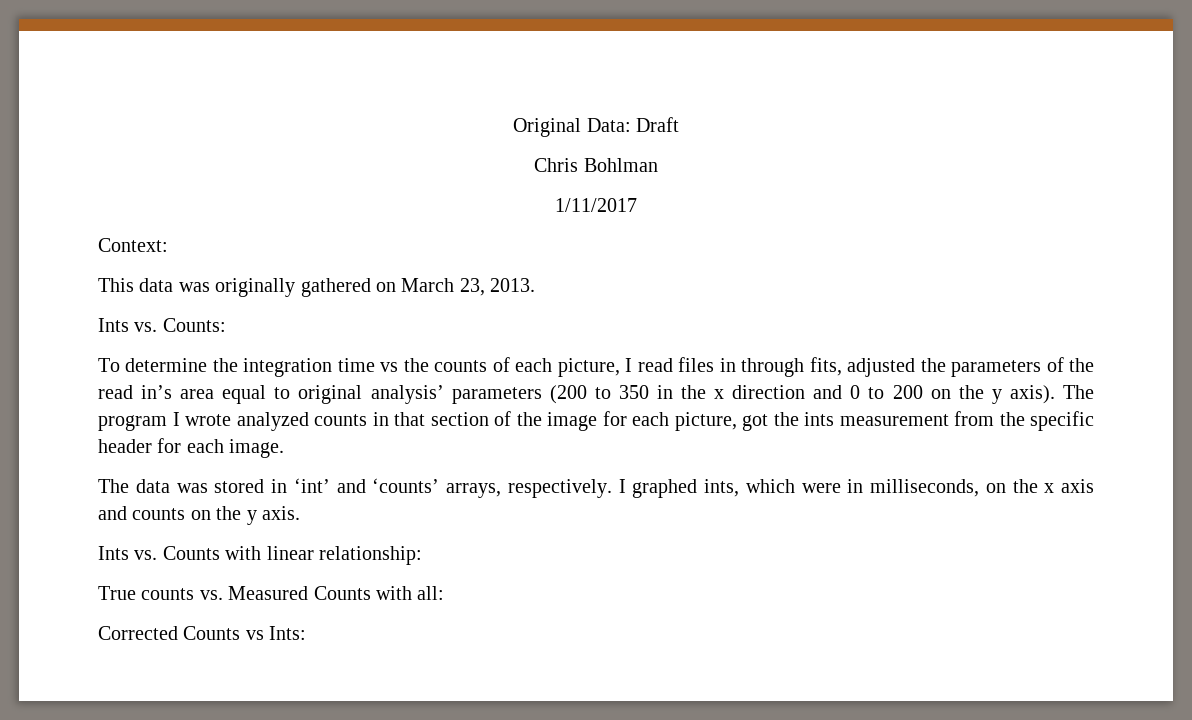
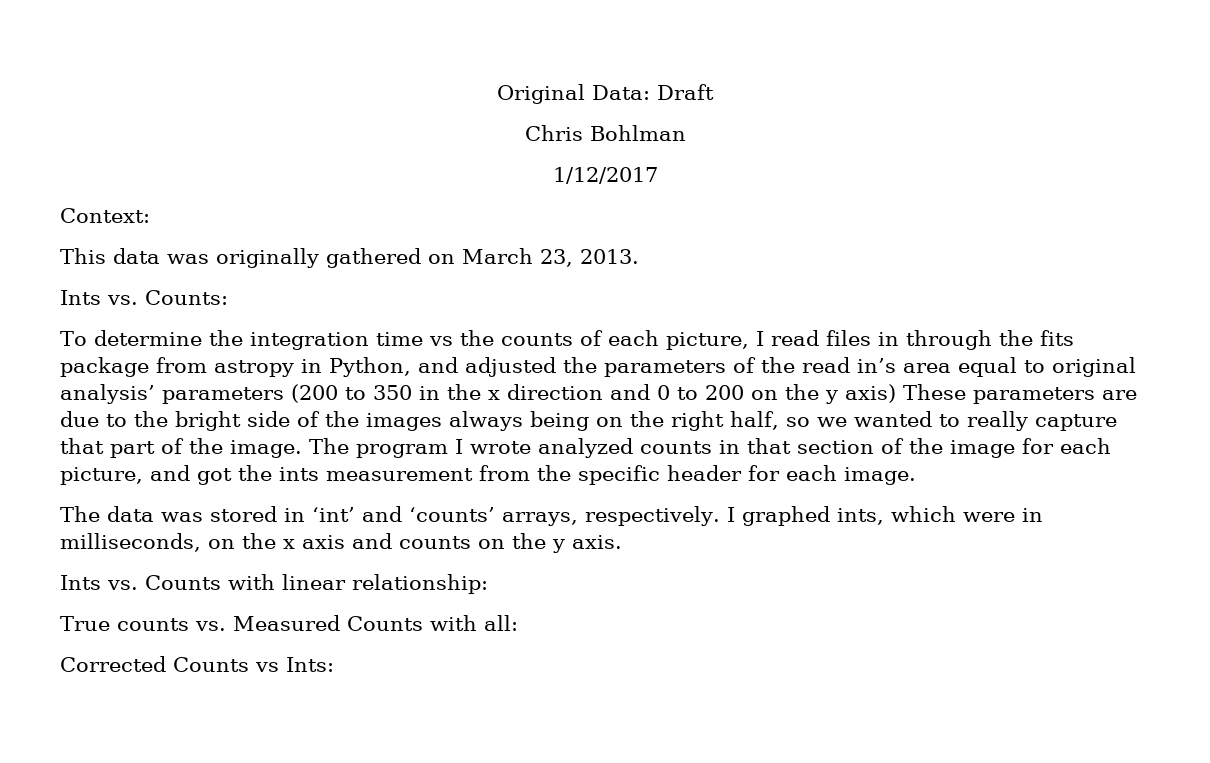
- 1/11/2017
+ 1/12/2017
- To determine the integration time vs the counts of each picture, I read files in through fits, adjusted the parameters of the read in’s area equal to original analysis’ parameters (200 to 350 in the x direction and 0 to 200 on the y axis).
+ To determine the integration time vs the counts of each picture, I read files in through the fits package from astropy in Python, and adjusted the parameters of the read in’s area equal to original analysis’ parameters (200 to 350 in the x direction and 0 to 200 on the y axis) These parameters are due to the bright side of the images always being on the right half, so we wanted to really capture that part of the image.
- The program I wrote analyzed counts in that section of the image for each picture, got the ints measurement from the specific header for each image.
+ The program I wrote analyzed counts in that section of the image for each picture, and got the ints measurement from the specific header for each image.

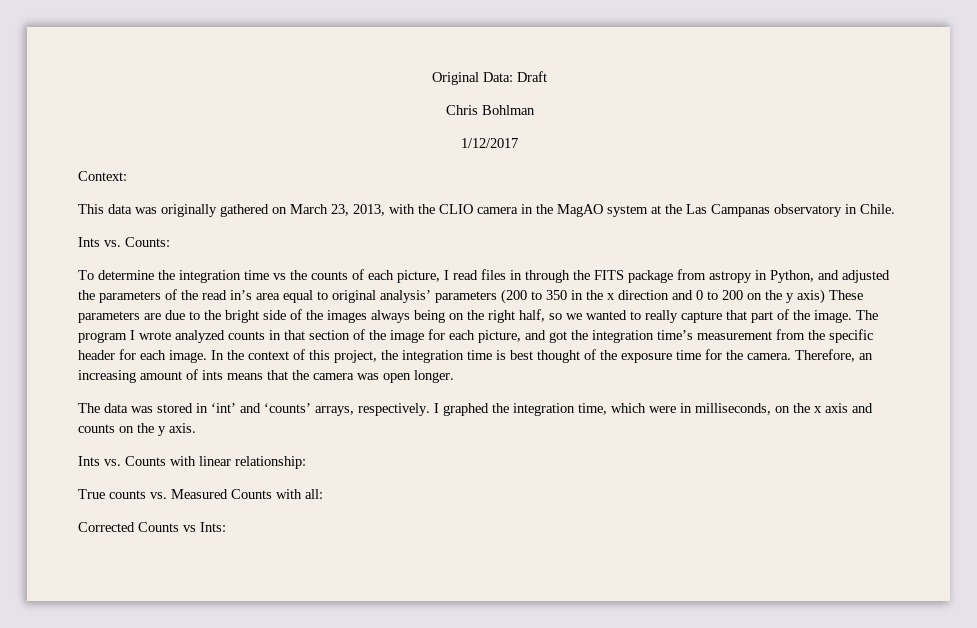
- This data was originally gathered on March 23, 2013.
+ This data was originally gathered on March 23, 2013, with the CLIO camera in the MagAO system at the Las Campanas observatory in Chile.
- To determine the integration time vs the counts of each picture, I read files in through the fits package from astropy in Python, and adjusted the parameters of the read in’s area equal to original analysis’ parameters (200 to 350 in the x direction and 0 to 200 on the y axis) These parameters are due to the bright side of the images always being on the right half, so we wanted to really capture that part of the image.
+ To determine the integration time vs the counts of each picture, I read files in through the FITS package from astropy in Python, and adjusted the parameters of the read in’s area equal to original analysis’ parameters (200 to 350 in the x direction and 0 to 200 on the y axis) These parameters are due to the bright side of the images always being on the right half, so we wanted to really capture that part of the image.
- The program I wrote analyzed counts in that section of the image for each picture, and got the ints measurement from the specific header for each image.
+ The program I wrote analyzed counts in that section of the image for each picture, and got the integration time’s measurement from the specific header for each image. In the context of this project, the integration time is best thought of the exposure time for the camera. Therefore, an increasing amount of ints means that the camera was open longer.
- I graphed ints, which were in milliseconds, on the x axis and counts on the y axis.
+ I graphed the integration time, which were in milliseconds, on the x axis and counts on the y axis.

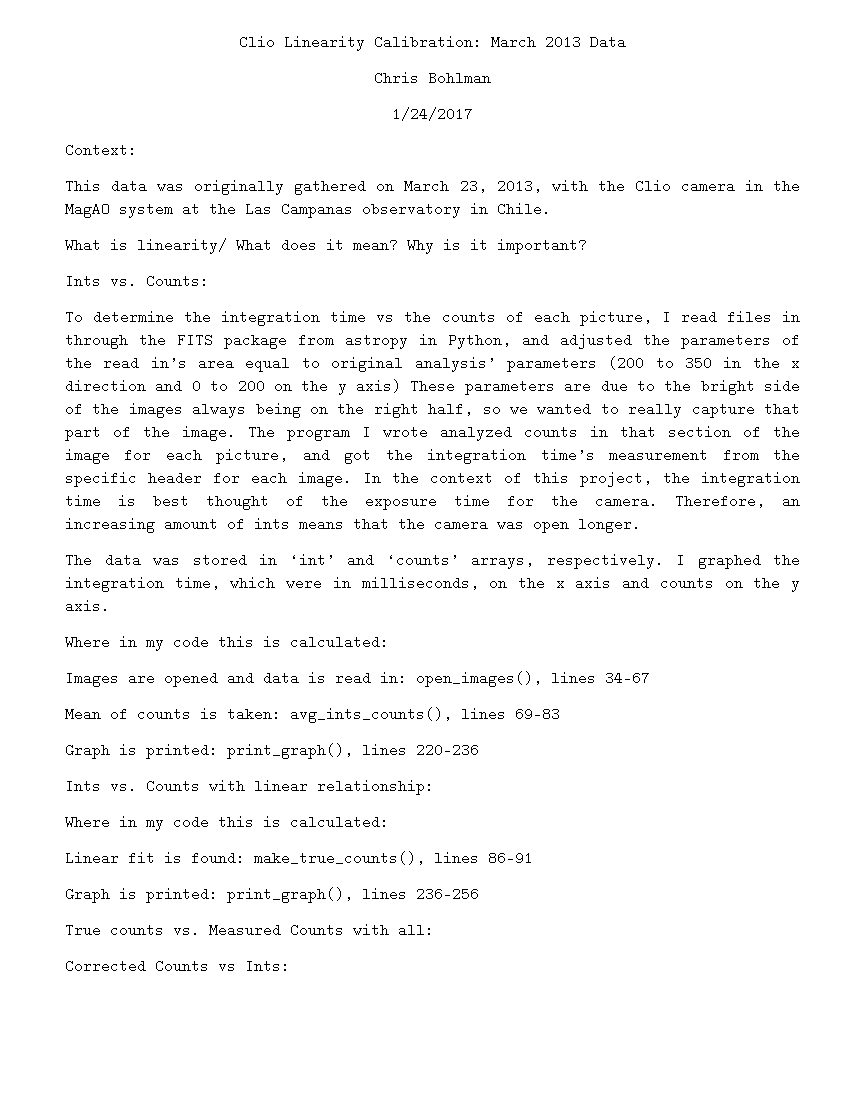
- Original Data: Draft
+ Clio Linearity Calibration: March 2013 Data
- 1/12/2017
+ 1/24/2017
- This data was originally gathered on March 23, 2013, with the CLIO camera in the MagAO system at the Las Campanas observatory in Chile.
+ This data was originally gathered on March 23, 2013, with the Clio camera in the MagAO system at the Las Campanas observatory in Chile.
+ What is linearity/ What does it mean? Why is it important?
  I graphed the integration time, which were in milliseconds, on the x axis and counts on the y axis.
+ Where in my code this is calculated:
+ Images are opened and data is read in: open_images(), lines 34-67
+ Mean of counts is taken: avg_ints_counts(), lines 69-83
+ Graph is printed: print_graph(), lines 220-236
  Ints vs. Counts with linear relationship:
+ Where in my code this is calculated:
+ Linear fit is found: make_true_counts(), lines 86-91
+ Graph is printed: print_graph(), lines 236-256

